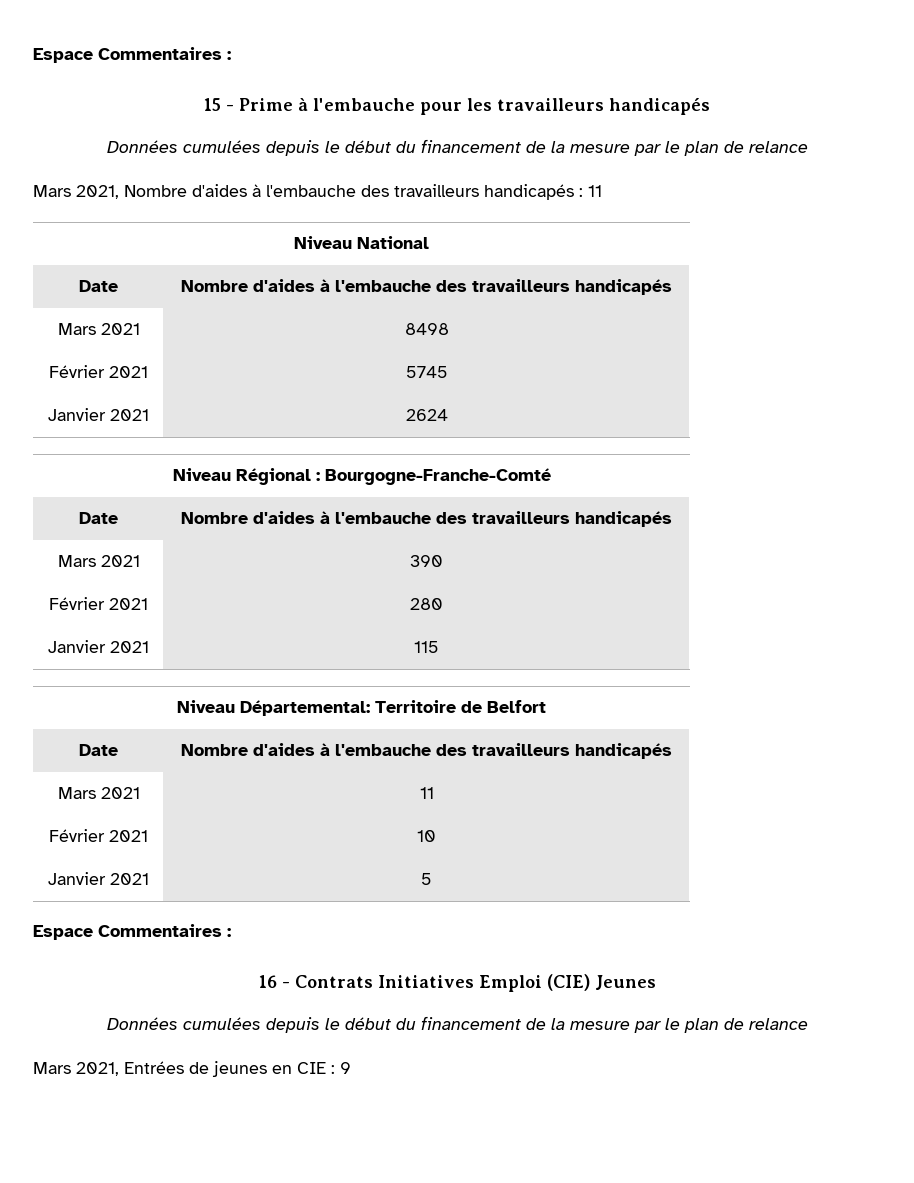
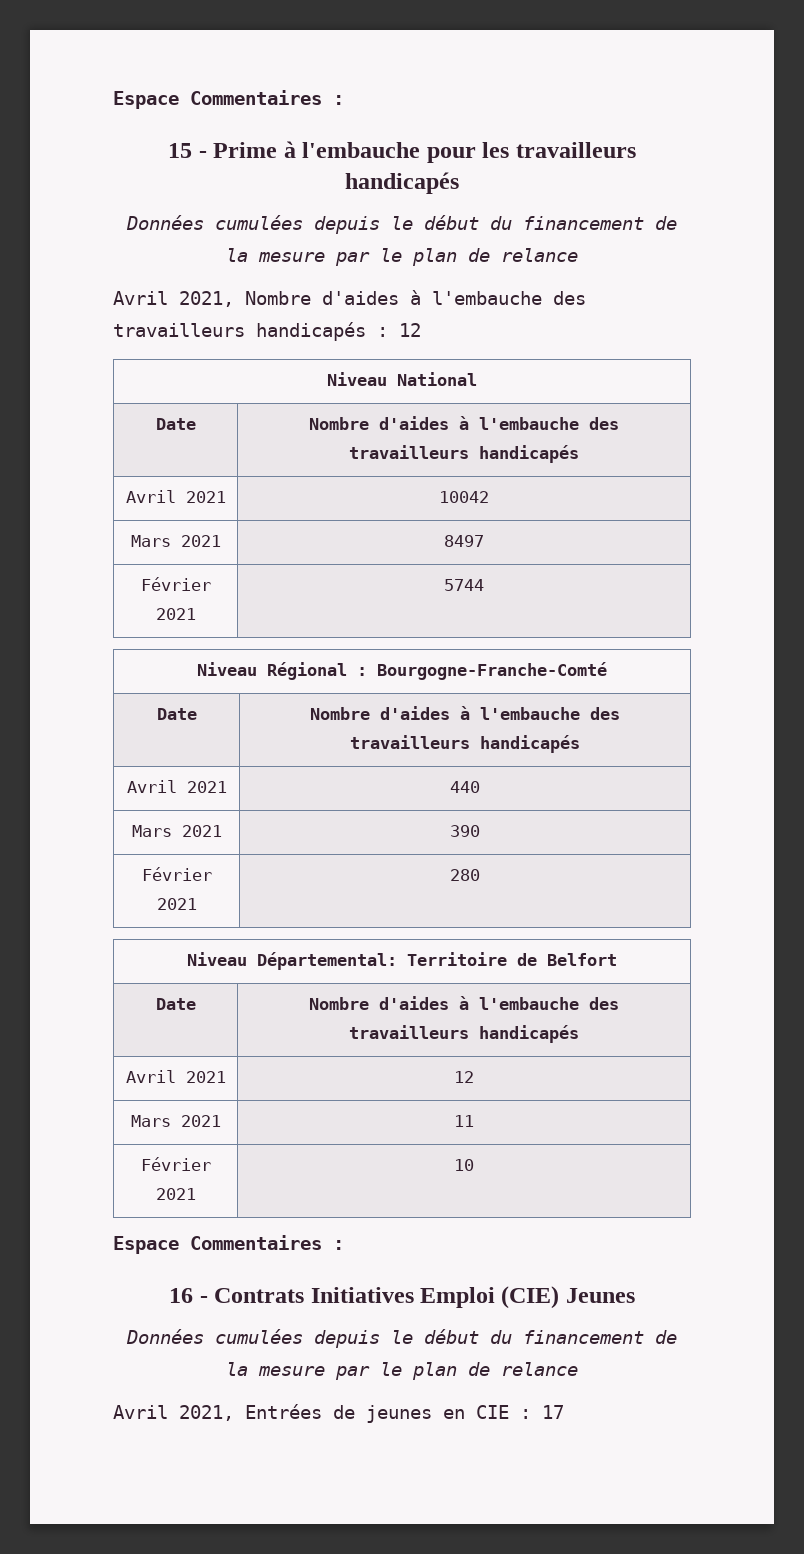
- Mars 2021, Nombre d'aides à l'embauche des travailleurs handicapés : 11
+ Avril 2021, Nombre d'aides à l'embauche des travailleurs handicapés : 12
- Mars 2021 | 8498
- Février 2021 | 5745
- Janvier 2021 | 2624
+ Avril 2021 | 10042
+ Mars 2021 | 8497
+ Février 2021 | 5744
+ Avril 2021 | 440
- Janvier 2021 | 115
+ Avril 2021 | 12
- Janvier 2021 | 5
- Mars 2021, Entrées de jeunes en CIE : 9
+ Avril 2021, Entrées de jeunes en CIE : 17

